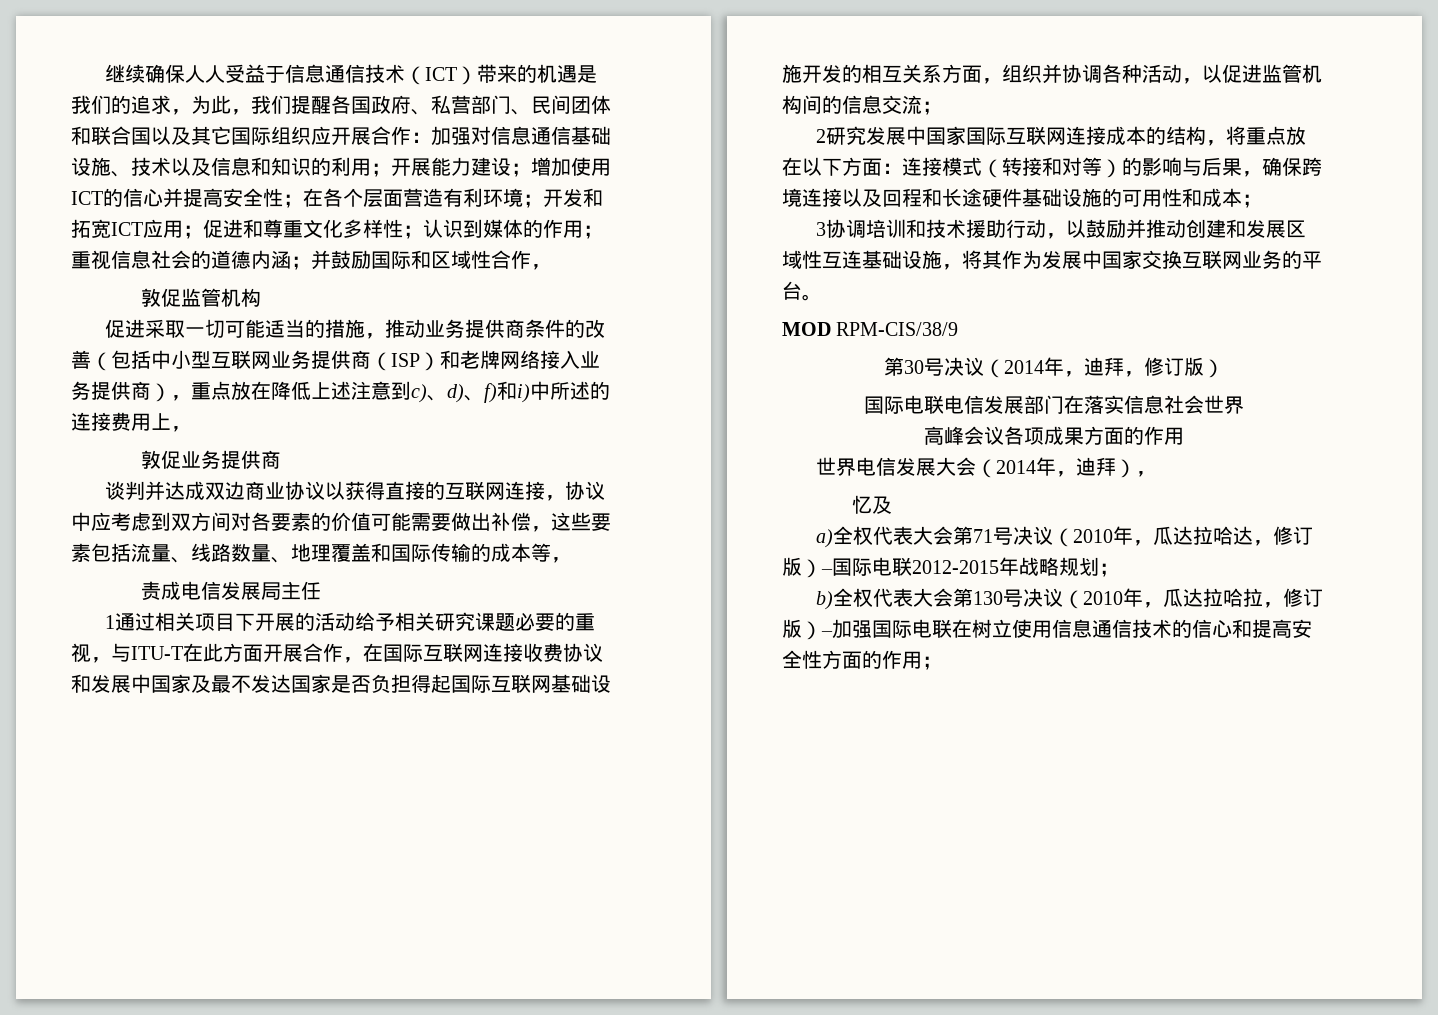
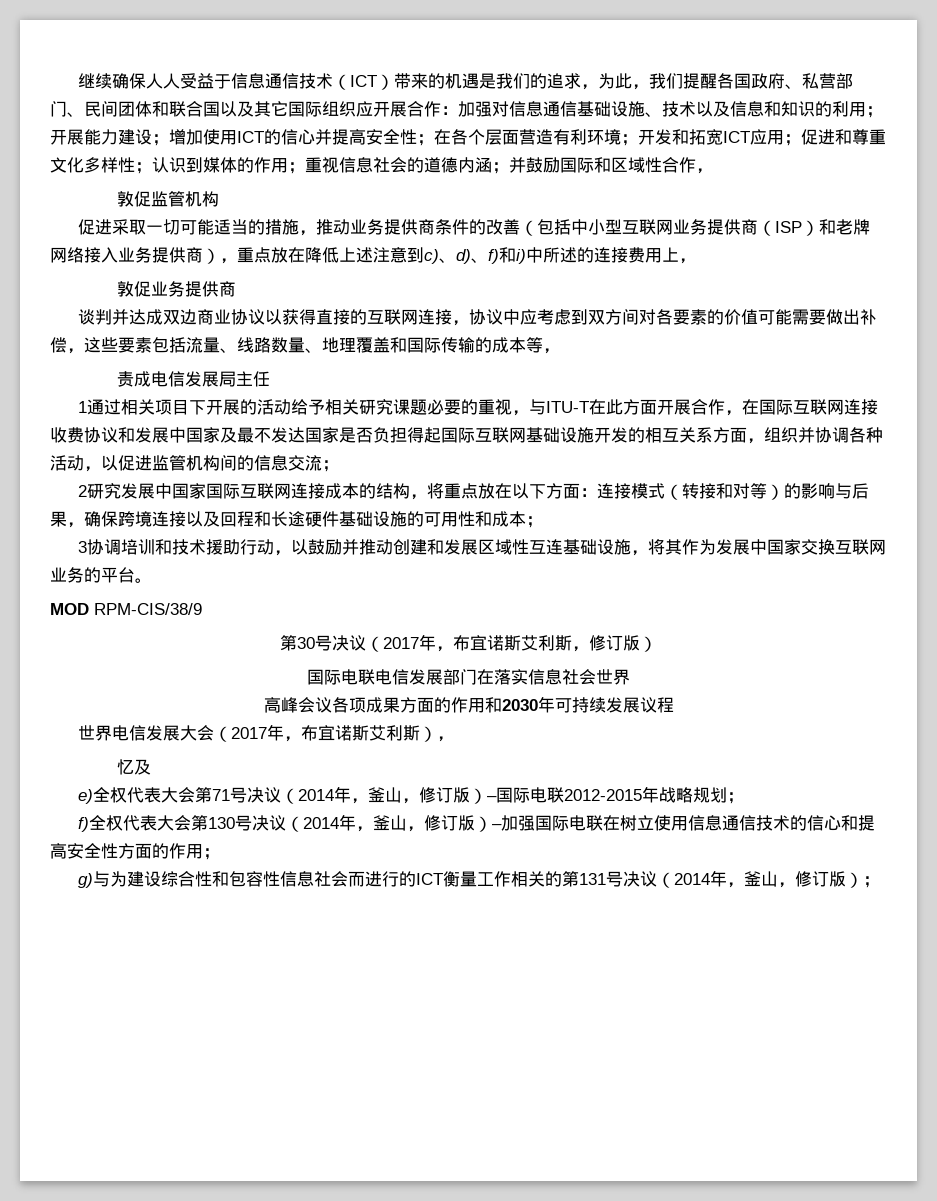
- 第30号决议（2014年，迪拜，修订版）
+ 第30号决议（2017年，布宜诺斯艾利斯，修订版）
- 高峰会议各项成果方面的作用
+ 高峰会议各项成果方面的作用和2030年可持续发展议程
- 世界电信发展大会（2014年，迪拜），
+ 世界电信发展大会（2017年，布宜诺斯艾利斯），
- a)全权代表大会第71号决议（2010年，瓜达拉哈达，修订版）–国际电联2012-2015年战略规划；
+ e)全权代表大会第71号决议（2014年，釜山，修订版）–国际电联2012-2015年战略规划；
- b)全权代表大会第130号决议（2010年，瓜达拉哈拉，修订版）–加强国际电联在树立使用信息通信技术的信心和提高安全性方面的作用；
+ f)全权代表大会第130号决议（2014年，釜山，修订版）–加强国际电联在树立使用信息通信技术的信心和提高安全性方面的作用；
+ g)与为建设综合性和包容性信息社会而进行的ICT衡量工作相关的第131号决议（2014年，釜山，修订版）；

